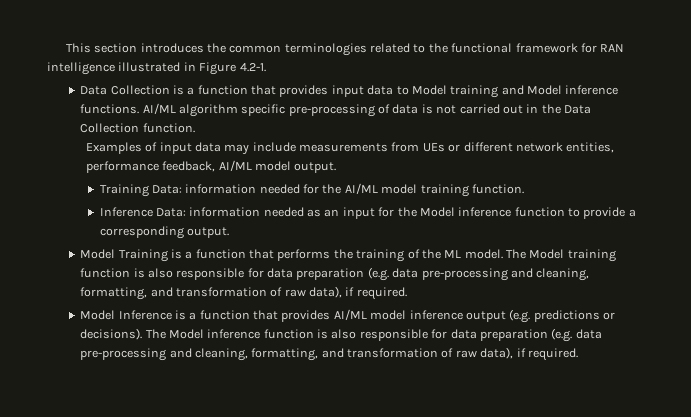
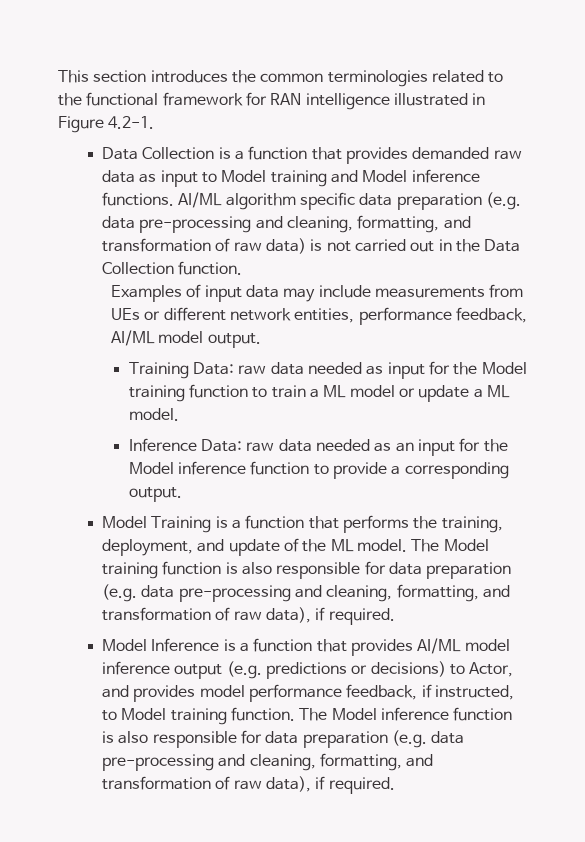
- Data Collection is a function that provides input data to Model training and Model inference functions.
+ Data Collection is a function that provides demanded raw data as input to Model training and Model inference functions.
- AI/ML algorithm specific pre-processing of data is not carried out in the Data Collection function.
+ AI/ML algorithm specific data preparation (e.g. data pre-processing and cleaning, formatting, and transformation of raw data) is not carried out in the Data Collection function.
- Training Data: information needed for the AI/ML model training function.
+ Training Data: raw data needed as input for the Model training function to train a ML model or update a ML model.
- Inference Data: information needed as an input for the Model inference function to provide a corresponding output.
+ Inference Data: raw data needed as an input for the Model inference function to provide a corresponding output.
- Model Training is a function that performs the training of the ML model.
+ Model Training is a function that performs the training, deployment, and update of the ML model.
- Model Inference is a function that provides AI/ML model inference output (e.g. predictions or decisions).
+ Model Inference is a function that provides AI/ML model inference output (e.g. predictions or decisions) to Actor, and provides model performance feedback, if instructed, to Model training function.

